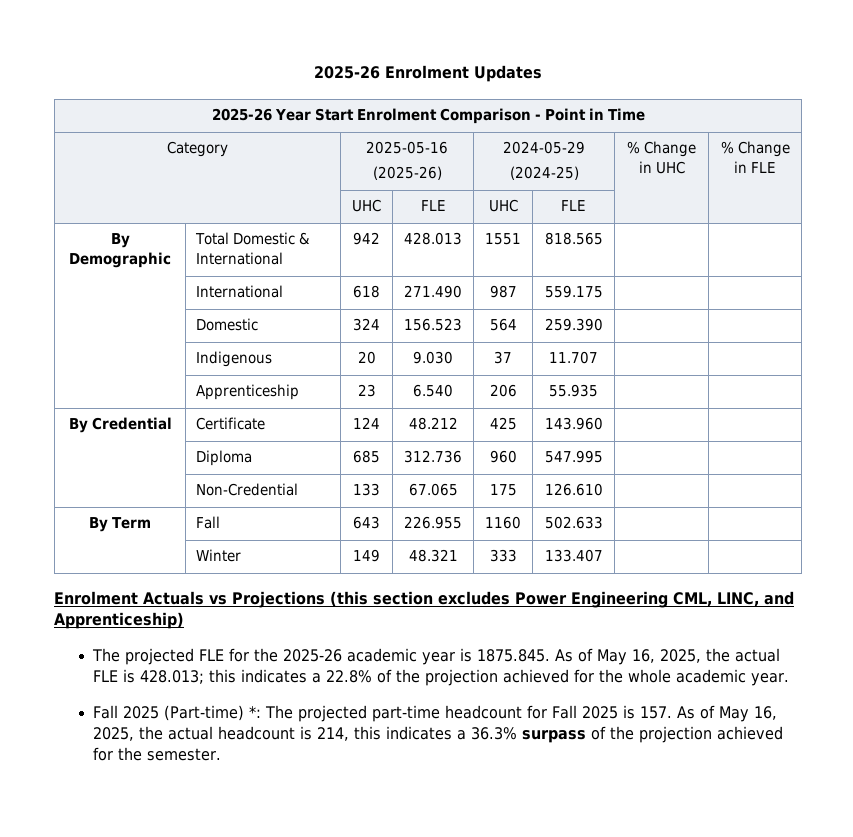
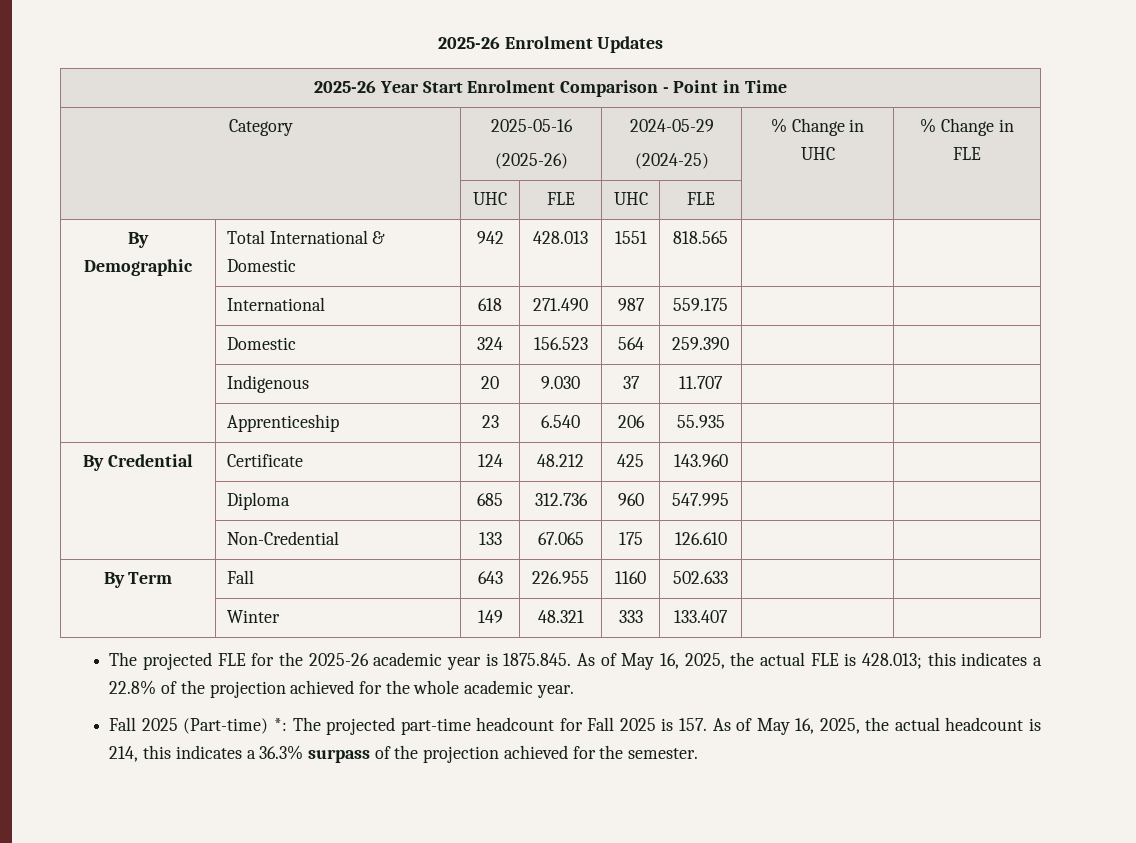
- By Demographic | Total Domestic & International | 942 | 428.013 | 1551 | 818.565 | |
+ By Demographic | Total International & Domestic | 942 | 428.013 | 1551 | 818.565 | |
- Enrolment Actuals vs Projections (this section excludes Power Engineering CML, LINC, and Apprenticeship)

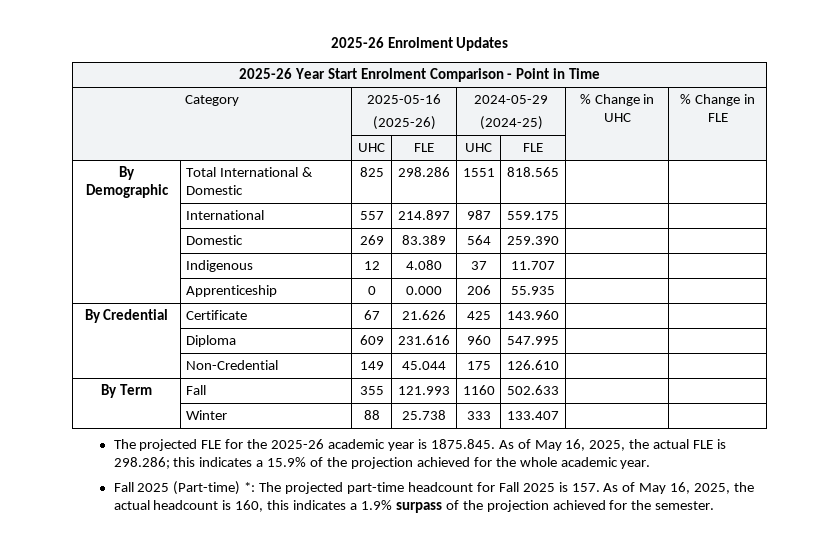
- By Demographic | Total International & Domestic | 942 | 428.013 | 1551 | 818.565 | |
+ By Demographic | Total International & Domestic | 825 | 298.286 | 1551 | 818.565 | |
- | International | 618 | 271.490 | 987 | 559.175 | |
+ | International | 557 | 214.897 | 987 | 559.175 | |
- | Domestic | 324 | 156.523 | 564 | 259.390 | |
+ | Domestic | 269 | 83.389 | 564 | 259.390 | |
- | Indigenous | 20 | 9.030 | 37 | 11.707 | |
+ | Indigenous | 12 | 4.080 | 37 | 11.707 | |
- | Apprenticeship | 23 | 6.540 | 206 | 55.935 | |
+ | Apprenticeship | 0 | 0.000 | 206 | 55.935 | |
- By Credential | Certificate | 124 | 48.212 | 425 | 143.960 | |
+ By Credential | Certificate | 67 | 21.626 | 425 | 143.960 | |
- | Diploma | 685 | 312.736 | 960 | 547.995 | |
+ | Diploma | 609 | 231.616 | 960 | 547.995 | |
- | Non-Credential | 133 | 67.065 | 175 | 126.610 | |
+ | Non-Credential | 149 | 45.044 | 175 | 126.610 | |
- By Term | Fall | 643 | 226.955 | 1160 | 502.633 | |
+ By Term | Fall | 355 | 121.993 | 1160 | 502.633 | |
- | Winter | 149 | 48.321 | 333 | 133.407 | |
+ | Winter | 88 | 25.738 | 333 | 133.407 | |
- The projected FLE for the 2025-26 academic year is 1875.845. As of May 16, 2025, the actual FLE is 428.013; this indicates a 22.8% of the projection achieved for the whole academic year.
+ The projected FLE for the 2025-26 academic year is 1875.845. As of May 16, 2025, the actual FLE is 298.286; this indicates a 15.9% of the projection achieved for the whole academic year.
- Fall 2025 (Part-time) *: The projected part-time headcount for Fall 2025 is 157. As of May 16, 2025, the actual headcount is 214, this indicates a 36.3% surpass of the projection achieved for the semester.
+ Fall 2025 (Part-time) *: The projected part-time headcount for Fall 2025 is 157. As of May 16, 2025, the actual headcount is 160, this indicates a 1.9% surpass of the projection achieved for the semester.

